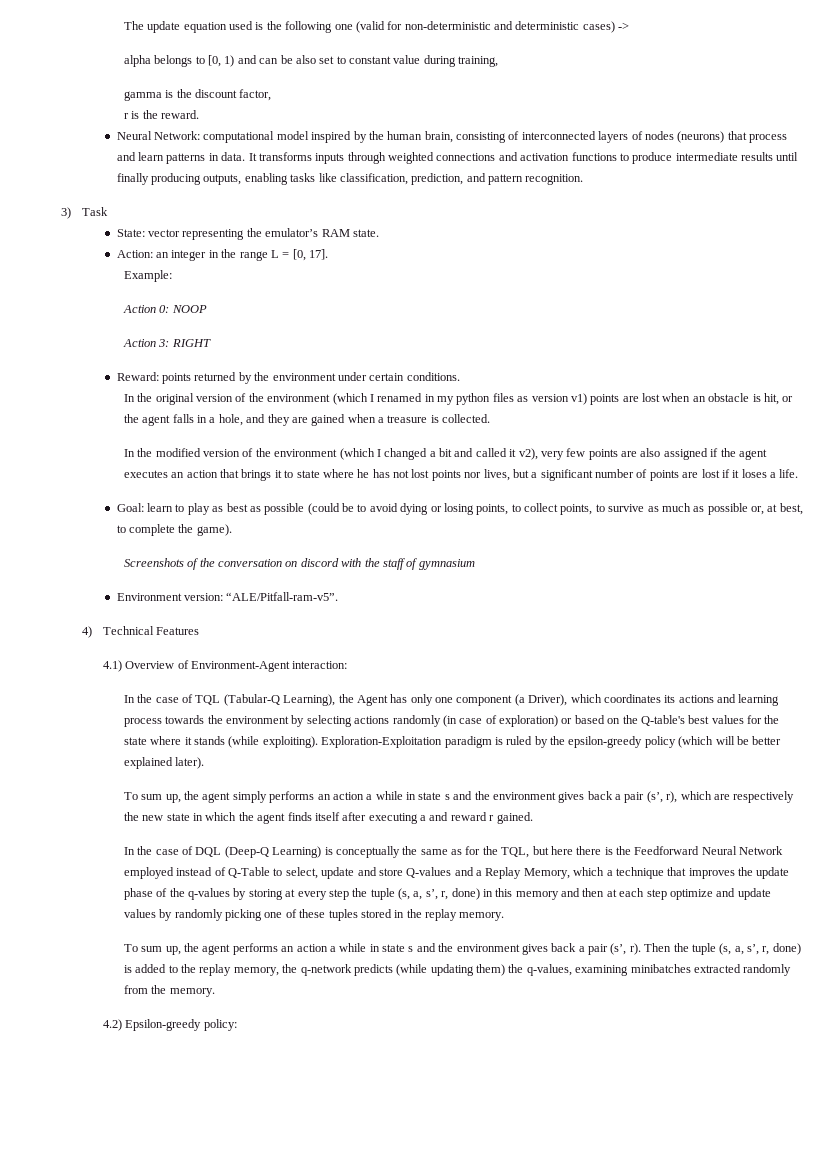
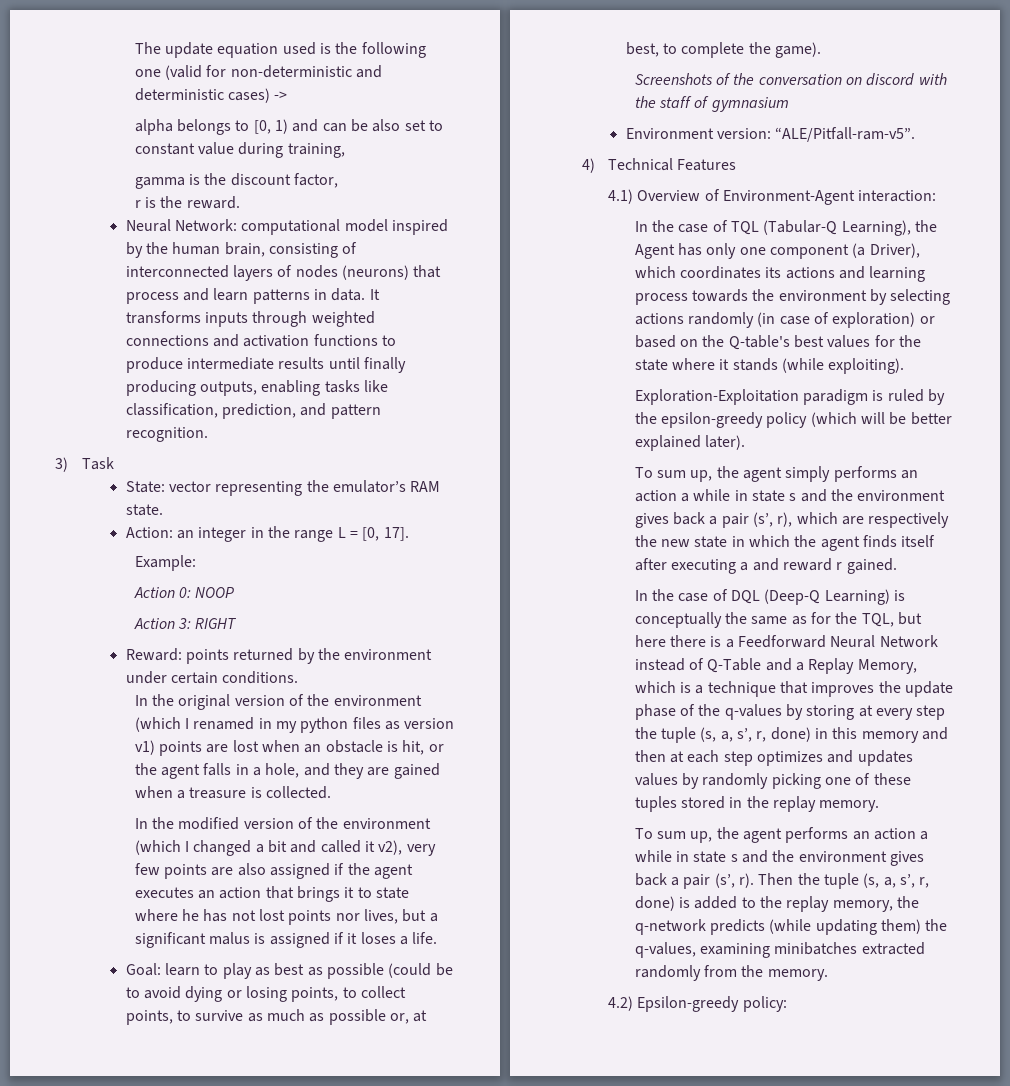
- In the modified version of the environment (which I changed a bit and called it v2), very few points are also assigned if the agent executes an action that brings it to state where he has not lost points nor lives, but a significant number of points are lost if it loses a life.
+ In the modified version of the environment (which I changed a bit and called it v2), very few points are also assigned if the agent executes an action that brings it to state where he has not lost points nor lives, but a significant malus is assigned if it loses a life.
- In the case of TQL (Tabular-Q Learning), the Agent has only one component (a Driver), which coordinates its actions and learning process towards the environment by selecting actions randomly (in case of exploration) or based on the Q-table's best values for the state where it stands (while exploiting). Exploration-Exploitation paradigm is ruled by the epsilon-greedy policy (which will be better explained later).
+ In the case of TQL (Tabular-Q Learning), the Agent has only one component (a Driver), which coordinates its actions and learning process towards the environment by selecting actions randomly (in case of exploration) or based on the Q-table's best values for the state where it stands (while exploiting).
+ Exploration-Exploitation paradigm is ruled by the epsilon-greedy policy (which will be better explained later).
- In the case of DQL (Deep-Q Learning) is conceptually the same as for the TQL, but here there is the Feedforward Neural Network employed instead of Q-Table to select, update and store Q-values and a Replay Memory, which a technique that improves the update phase of the q-values by storing at every step the tuple (s, a, s’, r, done) in this memory and then at each step optimize and update values by randomly picking one of these tuples stored in the replay memory.
+ In the case of DQL (Deep-Q Learning) is conceptually the same as for the TQL, but here there is a Feedforward Neural Network instead of Q-Table and a Replay Memory, which is a technique that improves the update phase of the q-values by storing at every step the tuple (s, a, s’, r, done) in this memory and then at each step optimizes and updates values by randomly picking one of these tuples stored in the replay memory.

